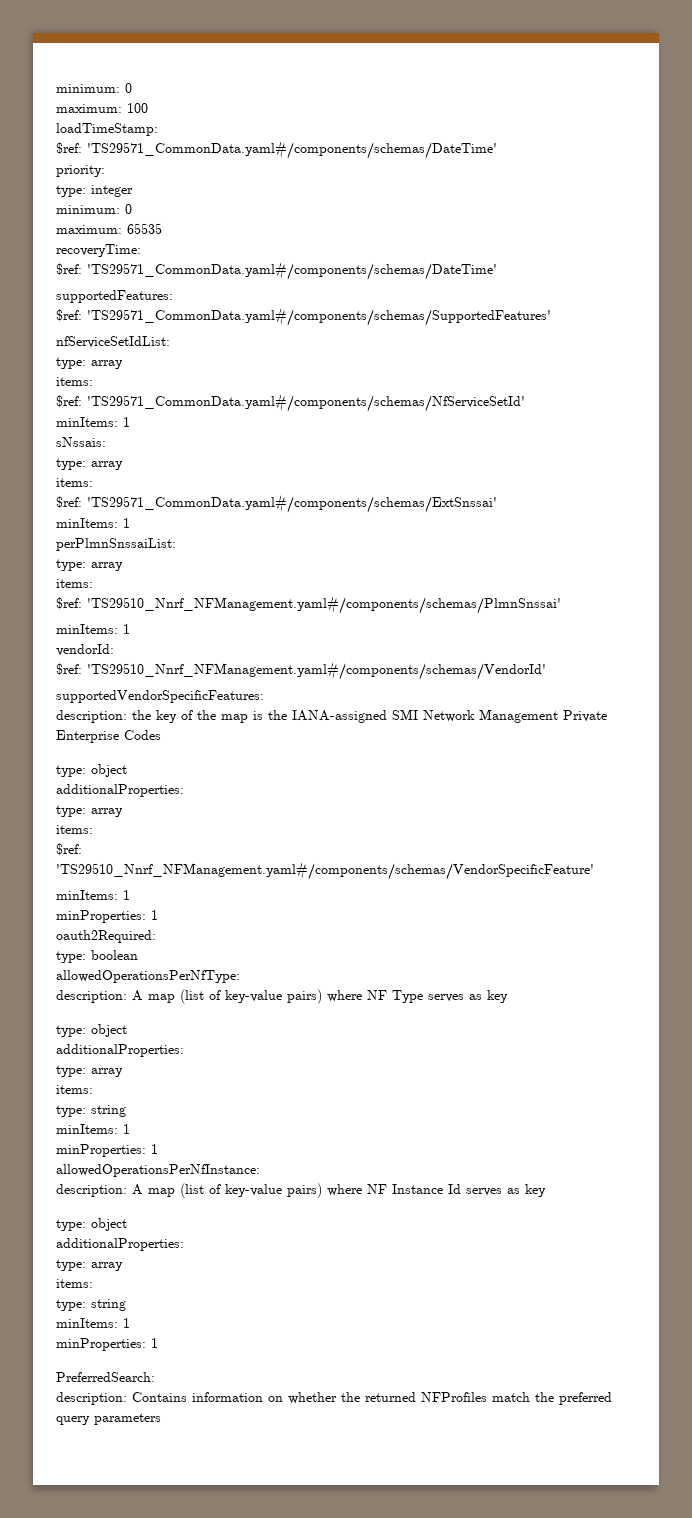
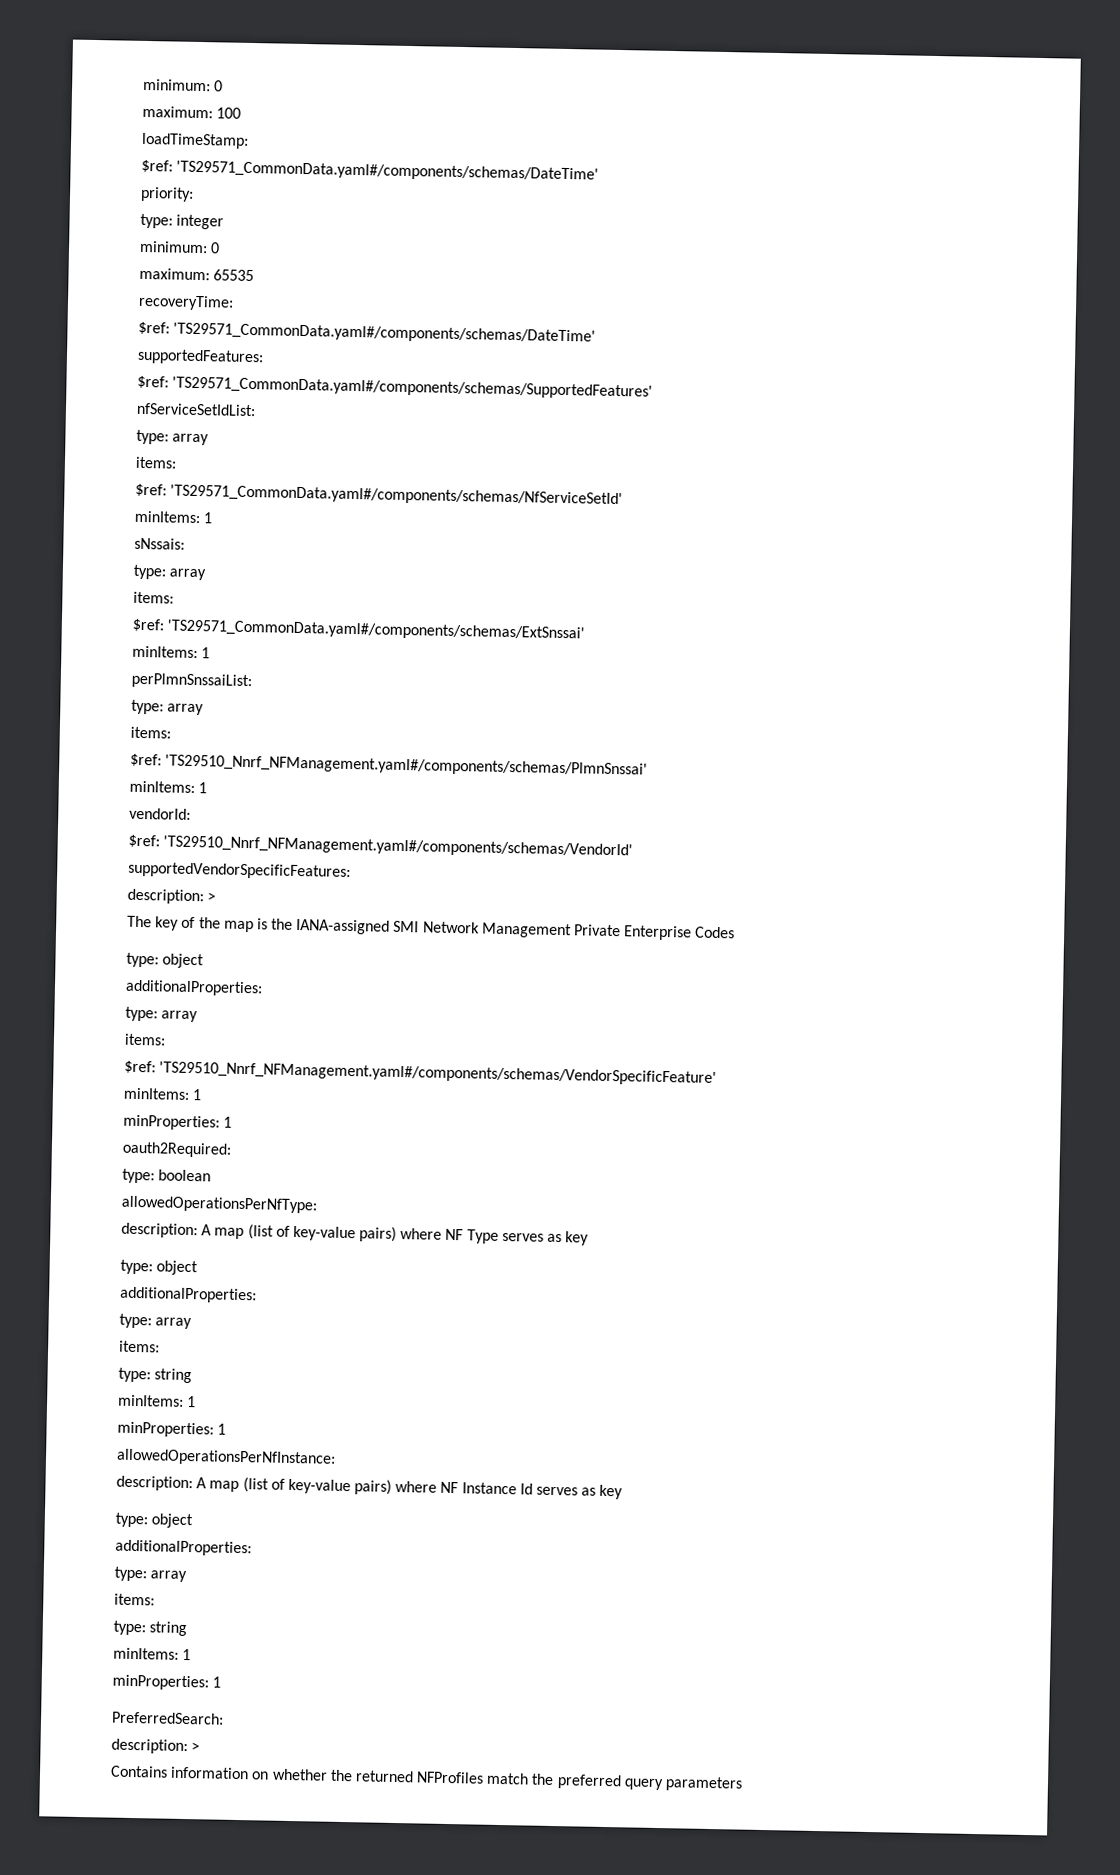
  supportedVendorSpecificFeatures:
- description: the key of the map is the IANA-assigned SMI Network Management Private Enterprise Codes
+ description: >
+ The key of the map is the IANA-assigned SMI Network Management Private Enterprise Codes
  PreferredSearch:
- description: Contains information on whether the returned NFProfiles match the preferred query parameters
+ description: >
+ Contains information on whether the returned NFProfiles match the preferred query parameters

